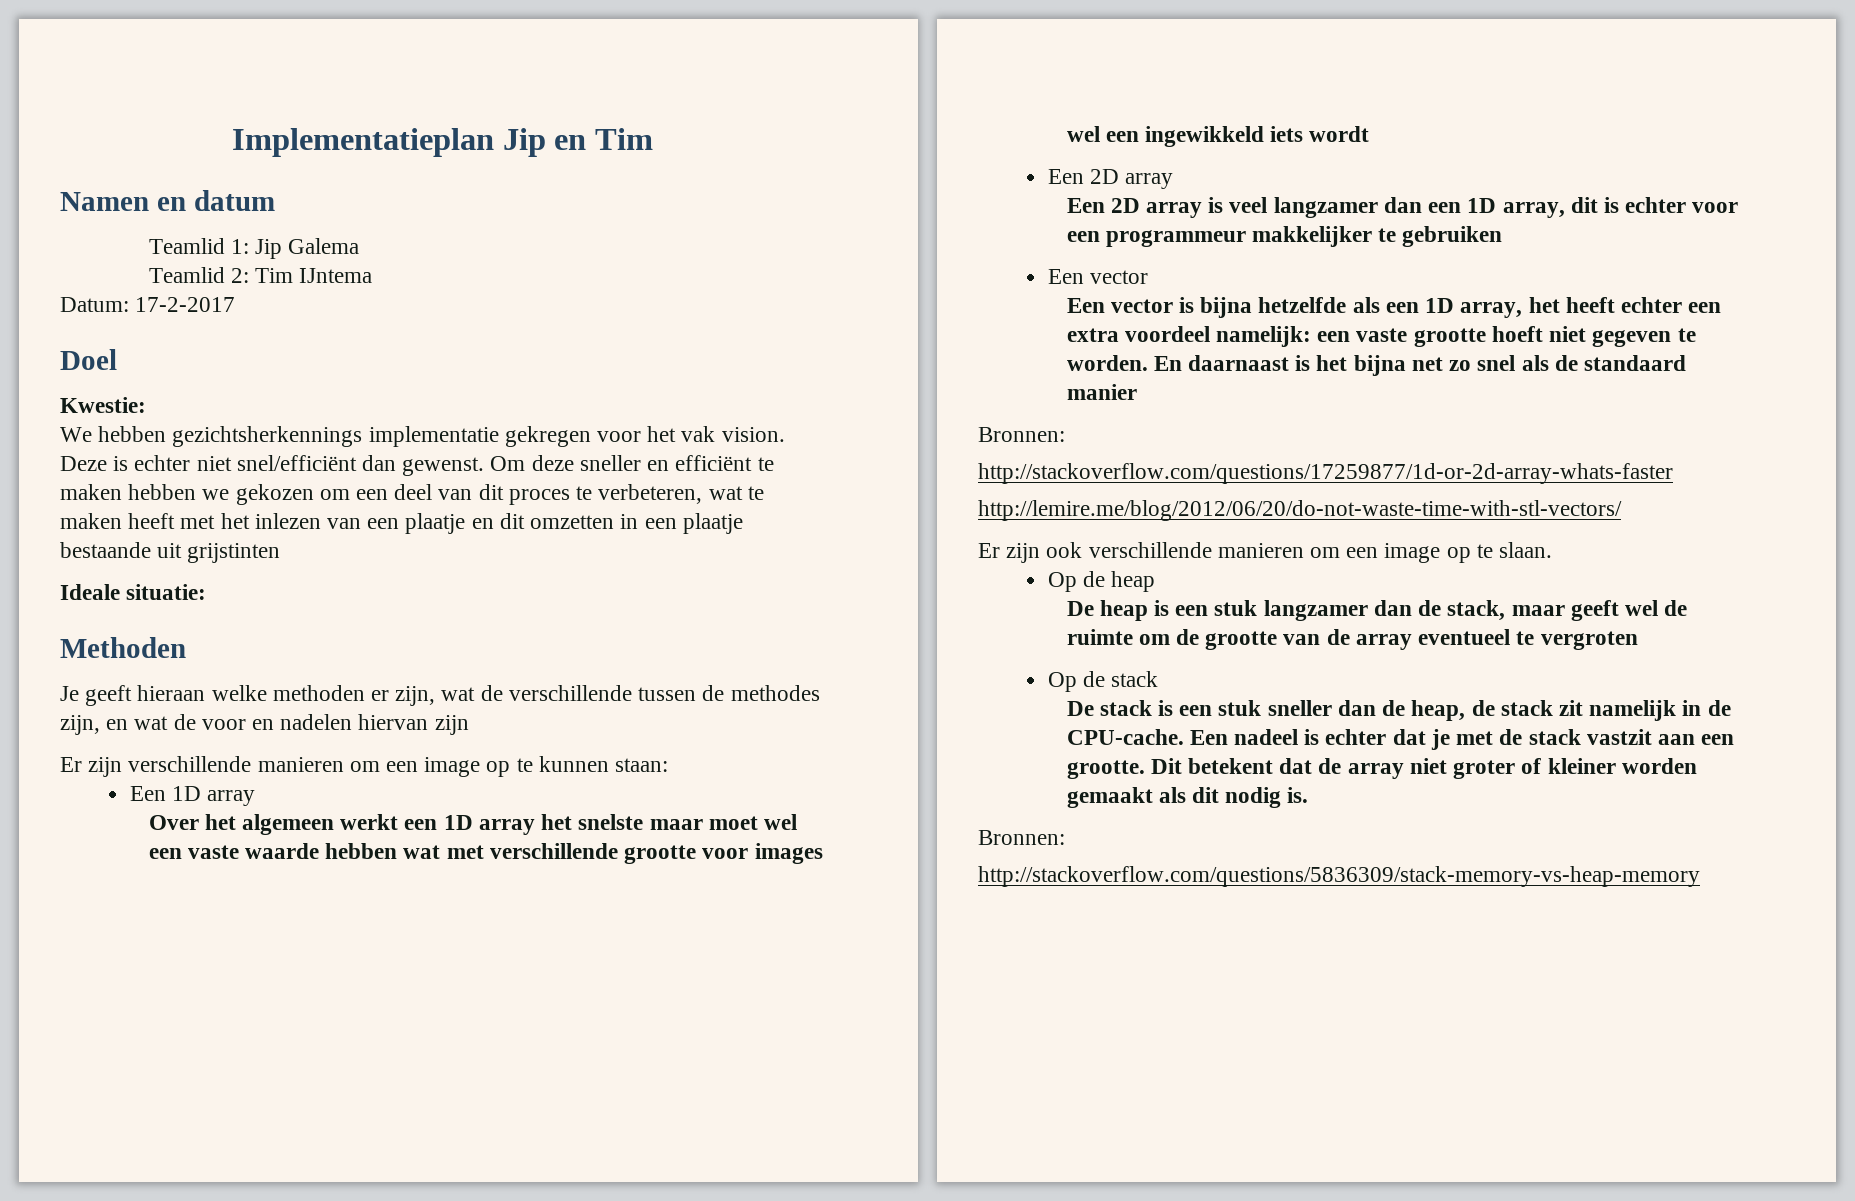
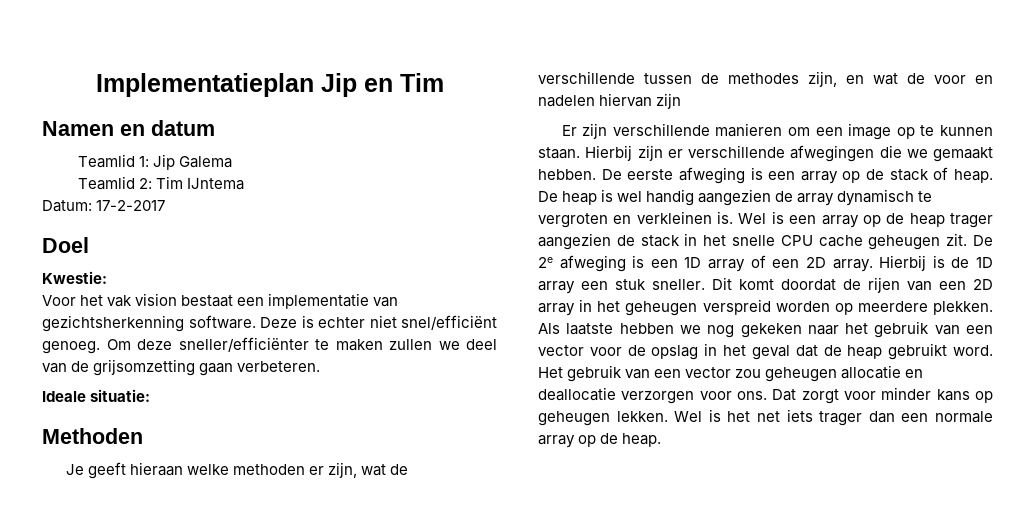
- We hebben gezichtsherkennings implementatie gekregen voor het vak vision.
+ Voor het vak vision bestaat een implementatie van gezichtsherkenning software.
- Deze is echter niet snel/efficiënt dan gewenst. Om deze sneller en efficiënt te maken hebben we gekozen om een deel van dit proces te verbeteren, wat te maken heeft met het inlezen van een plaatje en dit omzetten in een plaatje bestaande uit grijstinten
+ Deze is echter niet snel/efficiënt genoeg. Om deze sneller/efficiënter te maken zullen we deel van de grijsomzetting gaan verbeteren.
- Er zijn verschillende manieren om een image op te kunnen staan:
- Een 1D array
- Over het algemeen werkt een 1D array het snelste maar moet wel een vaste waarde hebben wat met verschillende grootte voor images wel een ingewikkeld iets wordt
- Een 2D array
- Een 2D array is veel langzamer dan een 1D array, dit is echter voor een programmeur makkelijker te gebruiken
- Een vector
- Een vector is bijna hetzelfde als een 1D array, het heeft echter een extra voordeel namelijk: een vaste grootte hoeft niet gegeven te worden. En daarnaast is het bijna net zo snel als de standaard manier
- Bronnen:
- http://stackoverflow.com/questions/17259877/1d-or-2d-array-whats-faster
- http://lemire.me/blog/2012/06/20/do-not-waste-time-with-stl-vectors/
- Er zijn ook verschillende manieren om een image op te slaan.
- Op de heap
- De heap is een stuk langzamer dan de stack, maar geeft wel de ruimte om de grootte van de array eventueel te vergroten
- Op de stack
- De stack is een stuk sneller dan de heap, de stack zit namelijk in de CPU-cache. Een nadeel is echter dat je met de stack vastzit aan een grootte. Dit betekent dat de array niet groter of kleiner worden gemaakt als dit nodig is.
- Bronnen:
- http://stackoverflow.com/questions/5836309/stack-memory-vs-heap-memory
+ Er zijn verschillende manieren om een image op te kunnen staan. Hierbij zijn er verschillende afwegingen die we gemaakt hebben. De eerste afweging is een array op de stack of heap. De heap is wel handig aangezien de array dynamisch te vergroten en verkleinen is. Wel is een array op de heap trager aangezien de stack in het snelle CPU cache geheugen zit. De 2e afweging is een 1D array of een 2D array. Hierbij is de 1D array een stuk sneller. Dit komt doordat de rijen van een 2D array in het geheugen verspreid worden op meerdere plekken. Als laatste hebben we nog gekeken naar het gebruik van een vector voor de opslag in het geval dat de heap gebruikt word. Het gebruik van een vector zou geheugen allocatie en deallocatie verzorgen voor ons. Dat zorgt voor minder kans op geheugen lekken. Wel is het net iets trager dan een normale array op de heap.

